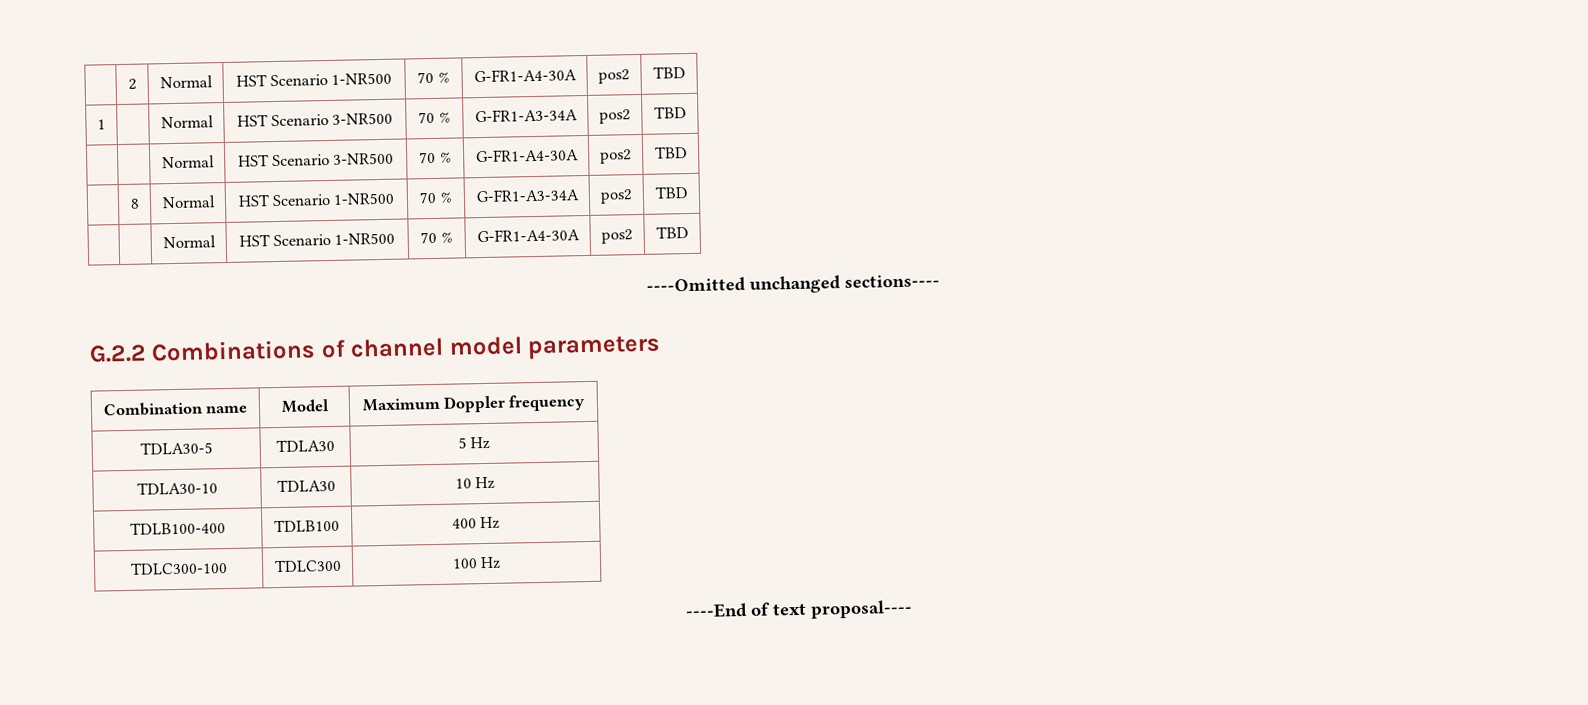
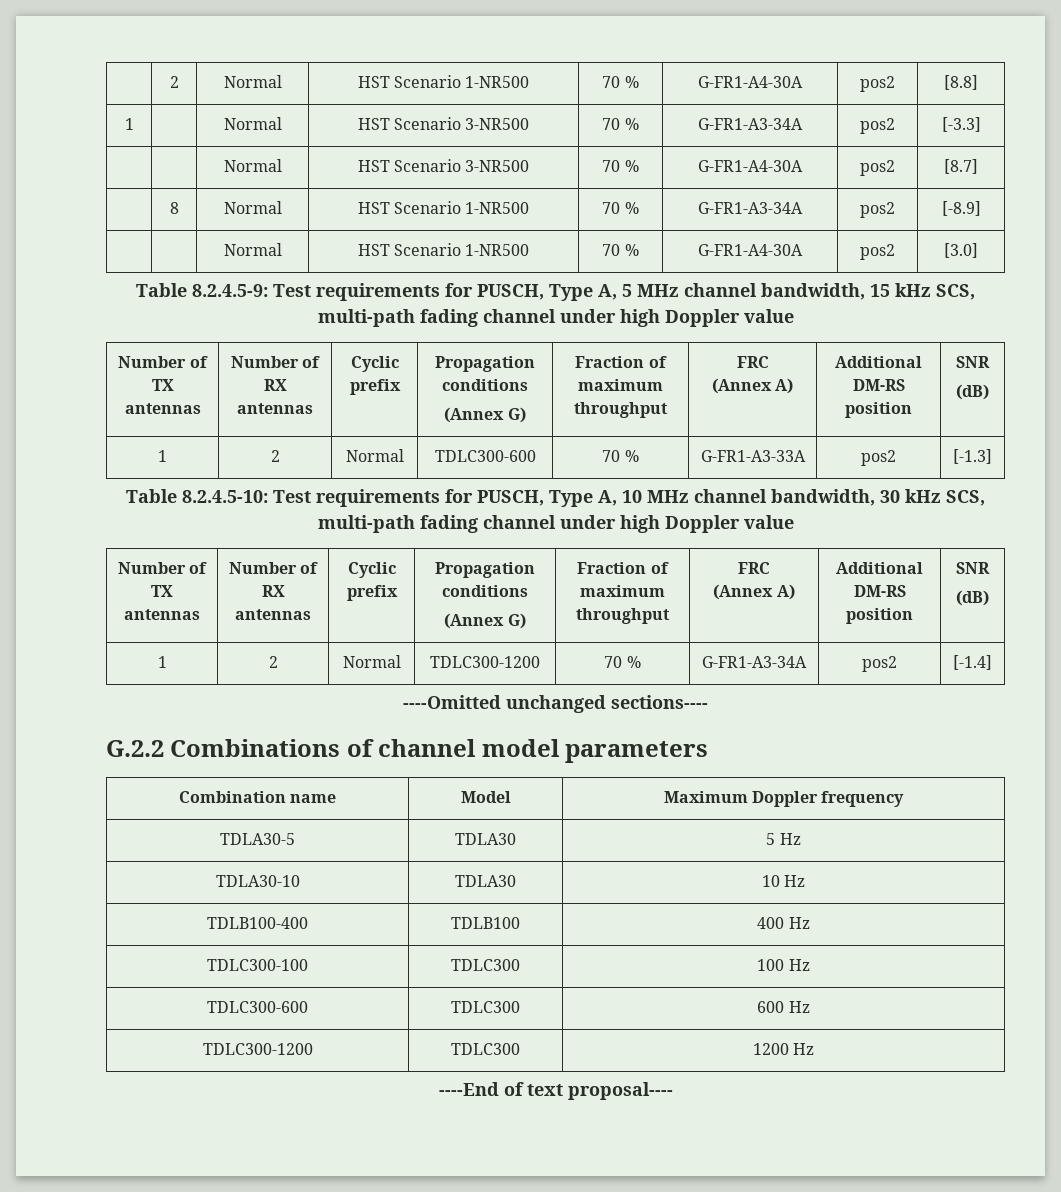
- | 2 | Normal | HST Scenario 1-NR500 | 70 % | G-FR1-A4-30A | pos2 | TBD
+ | 2 | Normal | HST Scenario 1-NR500 | 70 % | G-FR1-A4-30A | pos2 | [8.8]
- 1 | | Normal | HST Scenario 3-NR500 | 70 % | G-FR1-A3-34A | pos2 | TBD
+ 1 | | Normal | HST Scenario 3-NR500 | 70 % | G-FR1-A3-34A | pos2 | [-3.3]
- | | Normal | HST Scenario 3-NR500 | 70 % | G-FR1-A4-30A | pos2 | TBD
+ | | Normal | HST Scenario 3-NR500 | 70 % | G-FR1-A4-30A | pos2 | [8.7]
- | 8 | Normal | HST Scenario 1-NR500 | 70 % | G-FR1-A3-34A | pos2 | TBD
- | | Normal | HST Scenario 1-NR500 | 70 % | G-FR1-A4-30A | pos2 | TBD
+ | 8 | Normal | HST Scenario 1-NR500 | 70 % | G-FR1-A3-34A | pos2 | [-8.9]
+ | | Normal | HST Scenario 1-NR500 | 70 % | G-FR1-A4-30A | pos2 | [3.0]
+ Table 8.2.4.5-9: Test requirements for PUSCH, Type A, 5 MHz channel bandwidth, 15 kHz SCS, multi-path fading channel under high Doppler value
+ Number of TX antennas | Number of RX antennas | Cyclic prefix | Propagation conditions
+ (Annex G) | Fraction of maximum throughput | FRC
+ (Annex A) | Additional DM-RS position | SNR
+ (dB)
+ 1 | 2 | Normal | TDLC300-600 | 70 % | G-FR1-A3-33A | pos2 | [-1.3]
+ Table 8.2.4.5-10: Test requirements for PUSCH, Type A, 10 MHz channel bandwidth, 30 kHz SCS, multi-path fading channel under high Doppler value
+ Number of TX antennas | Number of RX antennas | Cyclic prefix | Propagation conditions
+ (Annex G) | Fraction of maximum throughput | FRC
+ (Annex A) | Additional DM-RS position | SNR
+ (dB)
+ 1 | 2 | Normal | TDLC300-1200 | 70 % | G-FR1-A3-34A | pos2 | [-1.4]
+ TDLC300-600 | TDLC300 | 600 Hz
+ TDLC300-1200 | TDLC300 | 1200 Hz

